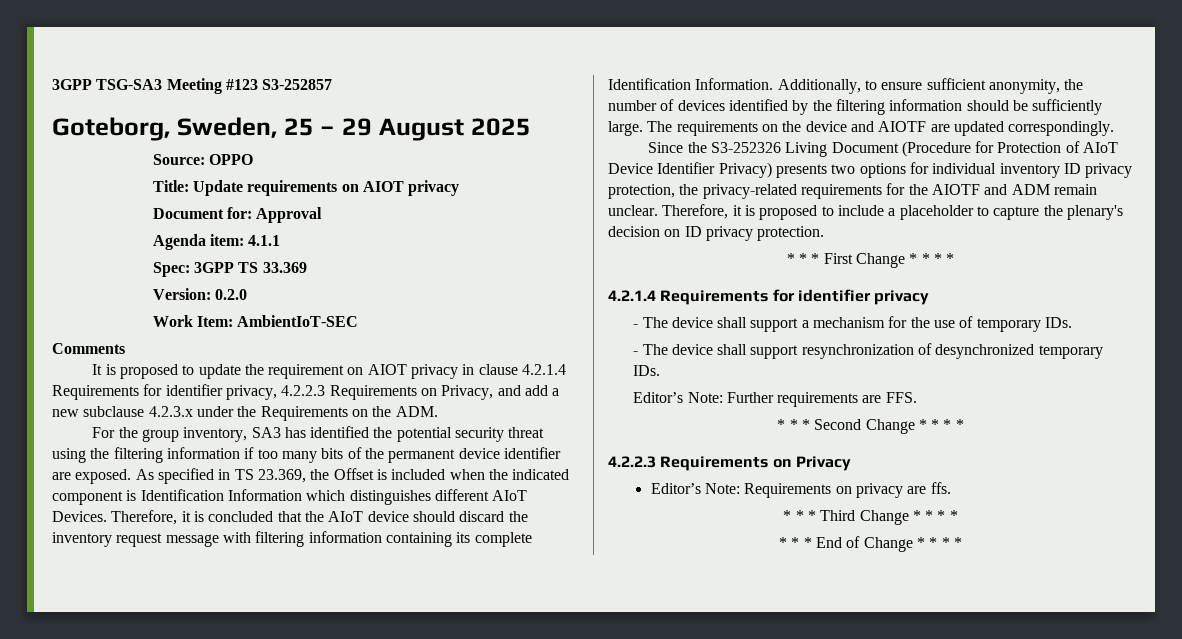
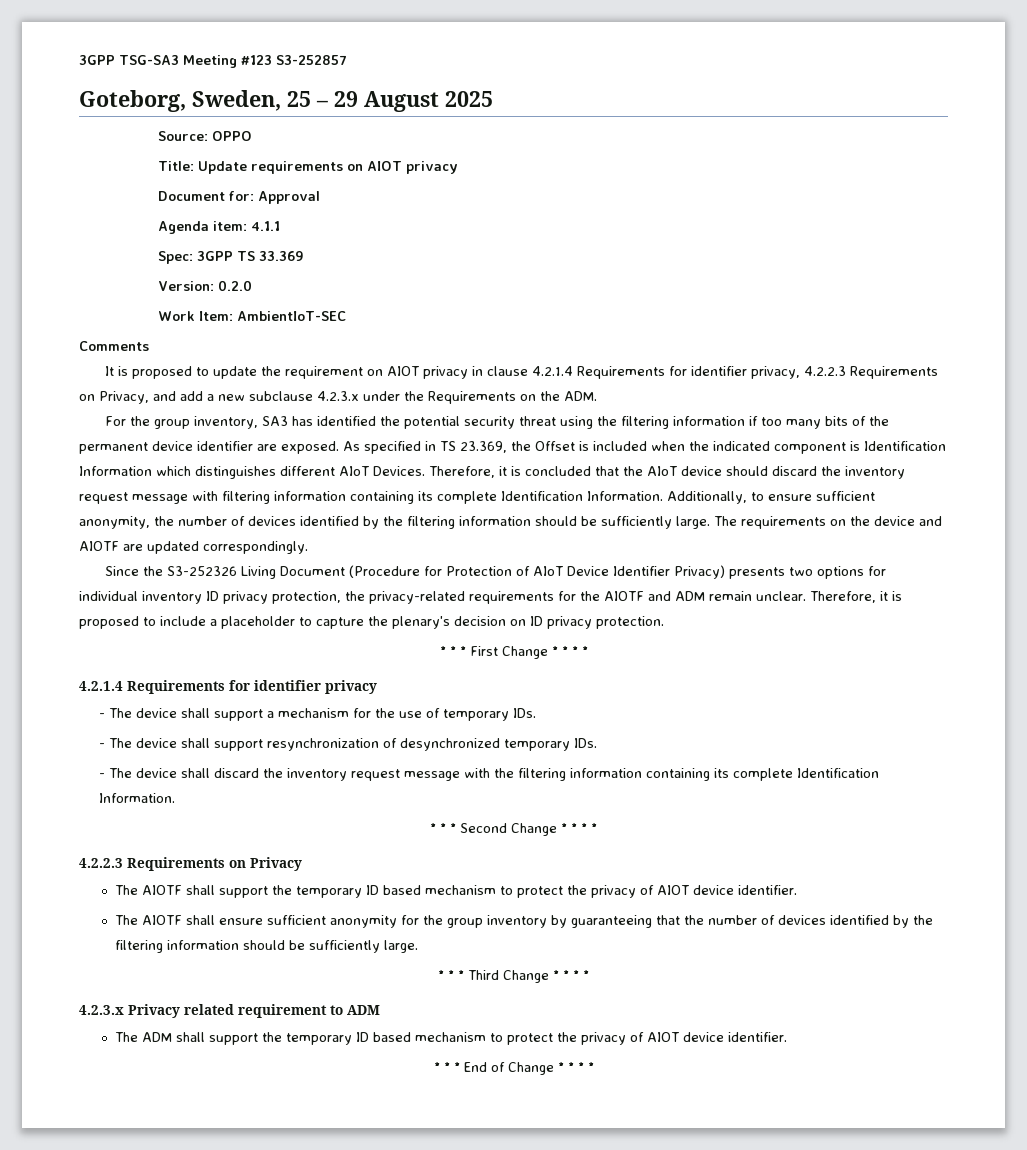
- Editor’s Note: Further requirements are FFS.
+ - The device shall discard the inventory request message with the filtering information containing its complete Identification Information.
- Editor’s Note: Requirements on privacy are ffs.
+ The AIOTF shall support the temporary ID based mechanism to protect the privacy of AIOT device identifier.
+ The AIOTF shall ensure sufficient anonymity for the group inventory by guaranteeing that the number of devices identified by the filtering information should be sufficiently large.
+ 4.2.3.x Privacy related requirement to ADM
+ The ADM shall support the temporary ID based mechanism to protect the privacy of AIOT device identifier.

